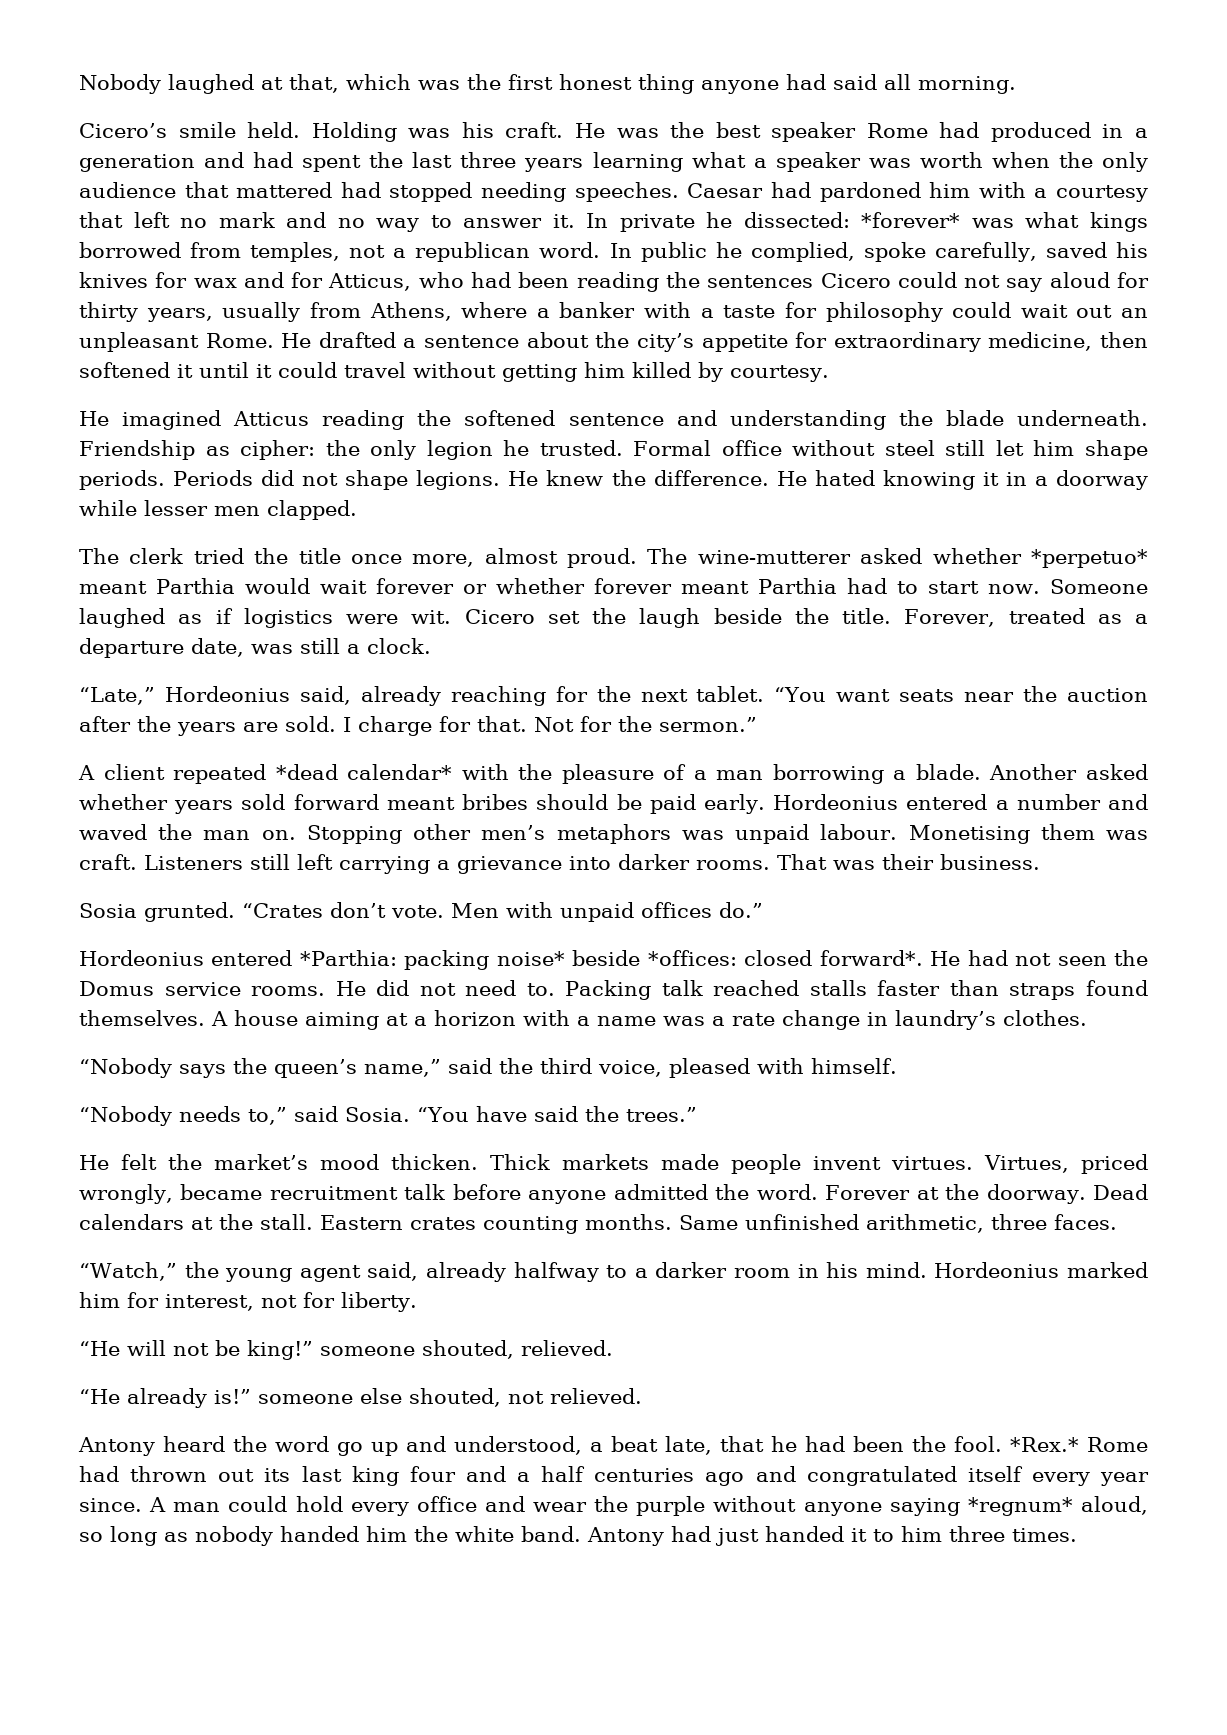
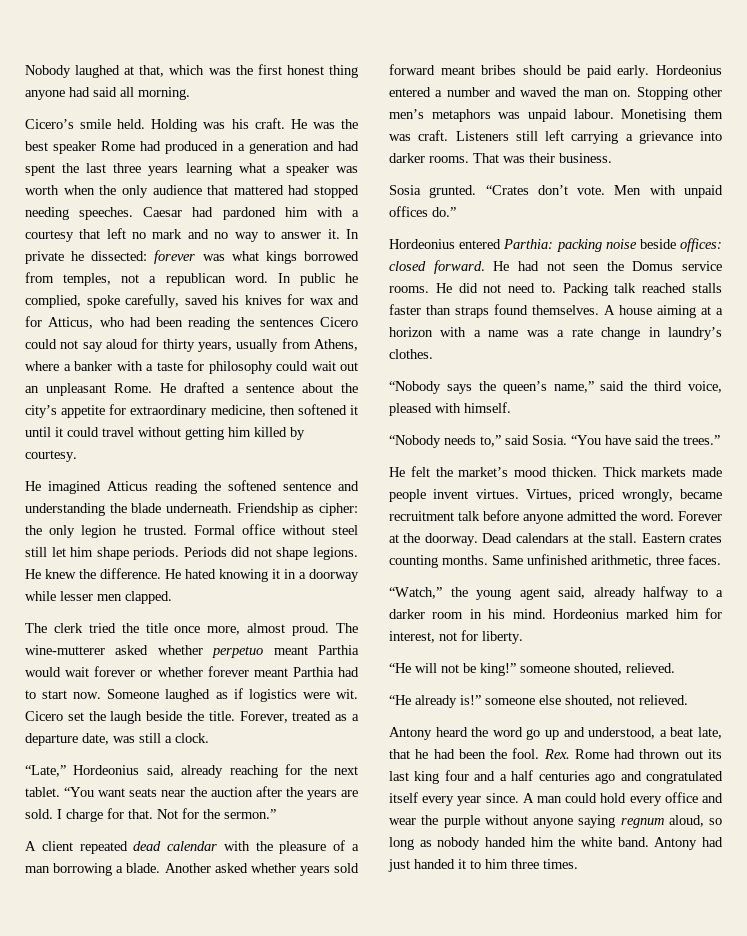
- In private he dissected: *forever* was what kings borrowed from temples, not a republican word.
+ In private he dissected: forever was what kings borrowed from temples, not a republican word.
- The wine-mutterer asked whether *perpetuo* meant Parthia would wait forever or whether forever meant Parthia had to start now.
+ The wine-mutterer asked whether perpetuo meant Parthia would wait forever or whether forever meant Parthia had to start now.
- A client repeated *dead calendar* with the pleasure of a man borrowing a blade.
+ A client repeated dead calendar with the pleasure of a man borrowing a blade.
- Hordeonius entered *Parthia: packing noise* beside *offices: closed forward*.
+ Hordeonius entered Parthia: packing noise beside offices: closed forward.
- *Rex.* Rome had thrown out its last king four and a half centuries ago and congratulated itself every year since.
+ Rex. Rome had thrown out its last king four and a half centuries ago and congratulated itself every year since.
- A man could hold every office and wear the purple without anyone saying *regnum* aloud, so long as nobody handed him the white band.
+ A man could hold every office and wear the purple without anyone saying regnum aloud, so long as nobody handed him the white band.

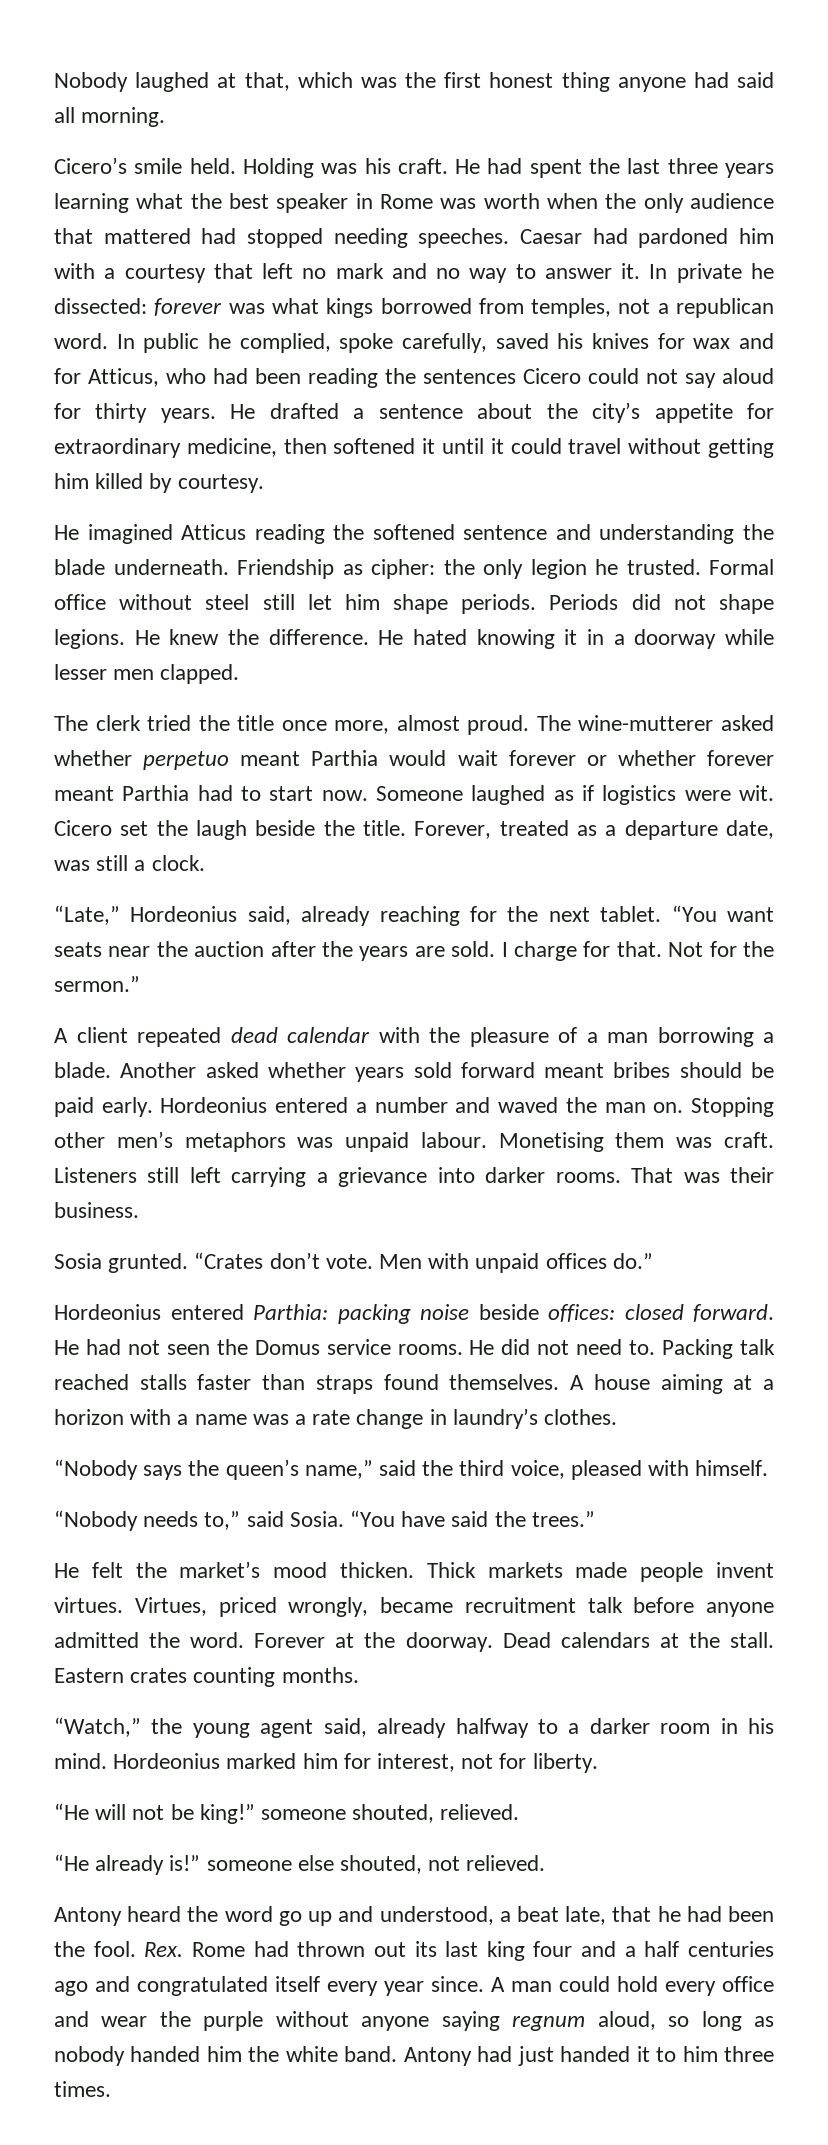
- He was the best speaker Rome had produced in a generation and had spent the last three years learning what a speaker was worth when the only audience that mattered had stopped needing speeches.
+ He had spent the last three years learning what the best speaker in Rome was worth when the only audience that mattered had stopped needing speeches.
- In public he complied, spoke carefully, saved his knives for wax and for Atticus, who had been reading the sentences Cicero could not say aloud for thirty years, usually from Athens, where a banker with a taste for philosophy could wait out an unpleasant Rome.
+ In public he complied, spoke carefully, saved his knives for wax and for Atticus, who had been reading the sentences Cicero could not say aloud for thirty years.
- Same unfinished arithmetic, three faces.

